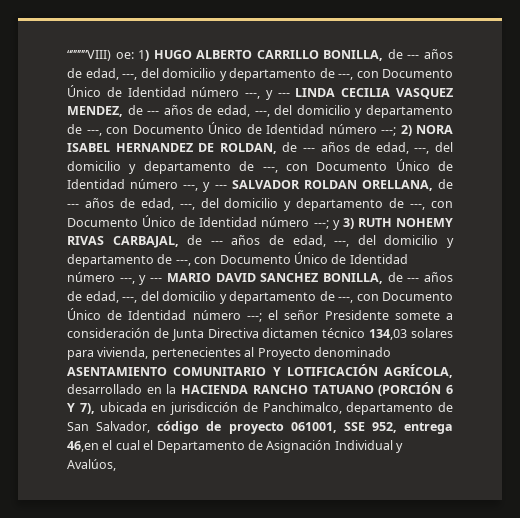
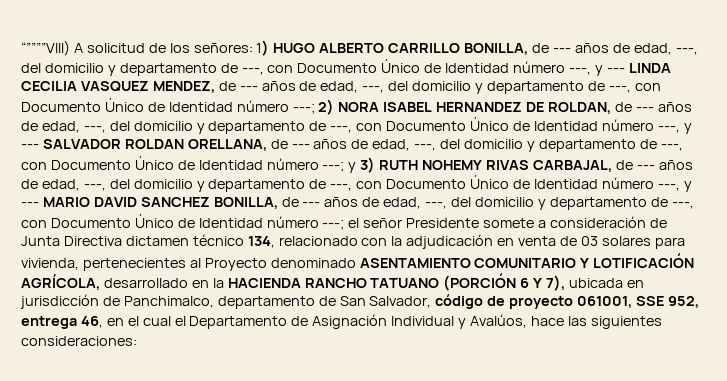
- “””””VIII) oe:
+ “””””VIII) A solicitud de los señores:
- el señor Presidente somete a consideración de Junta Directiva dictamen técnico 134,03 solares para vivienda, pertenecientes al Proyecto denominado ASENTAMIENTO COMUNITARIO Y LOTIFICACIÓN AGRÍCOLA, desarrollado en la HACIENDA RANCHO TATUANO (PORCIÓN 6 Y 7), ubicada en jurisdicción de Panchimalco, departamento de San Salvador, código de proyecto 061001, SSE 952, entrega 46,en el cual el Departamento de Asignación Individual y Avalúos,
+ el señor Presidente somete a consideración de Junta Directiva dictamen técnico 134, relacionado con la adjudicación en venta de 03 solares para vivienda, pertenecientes al Proyecto denominado ASENTAMIENTO COMUNITARIO Y LOTIFICACIÓN AGRÍCOLA, desarrollado en la HACIENDA RANCHO TATUANO (PORCIÓN 6 Y 7), ubicada en jurisdicción de Panchimalco, departamento de San Salvador, código de proyecto 061001, SSE 952, entrega 46, en el cual el Departamento de Asignación Individual y Avalúos, hace las siguientes consideraciones:

